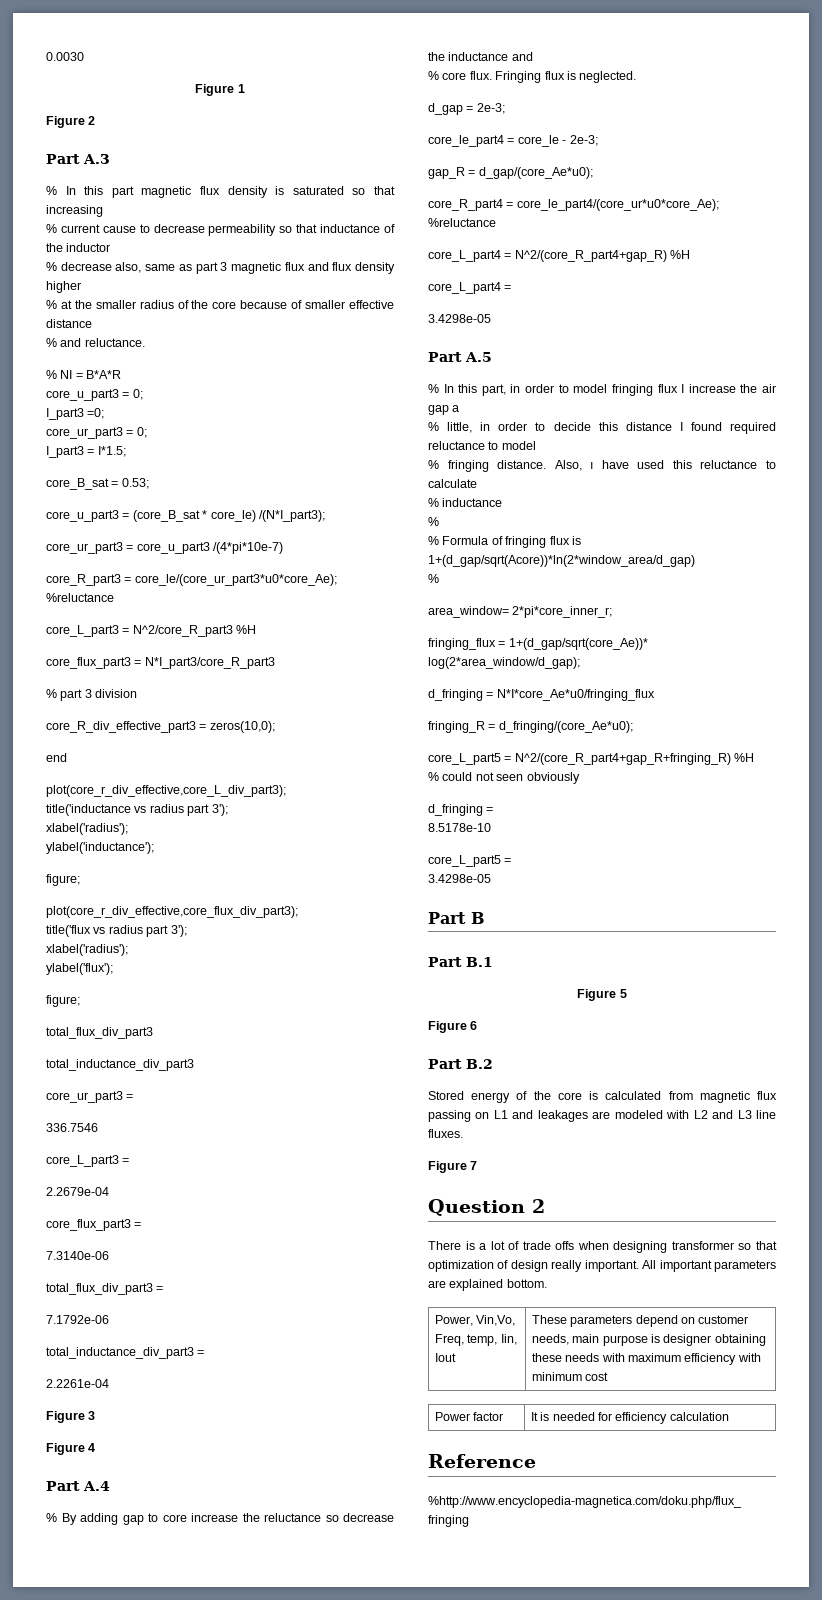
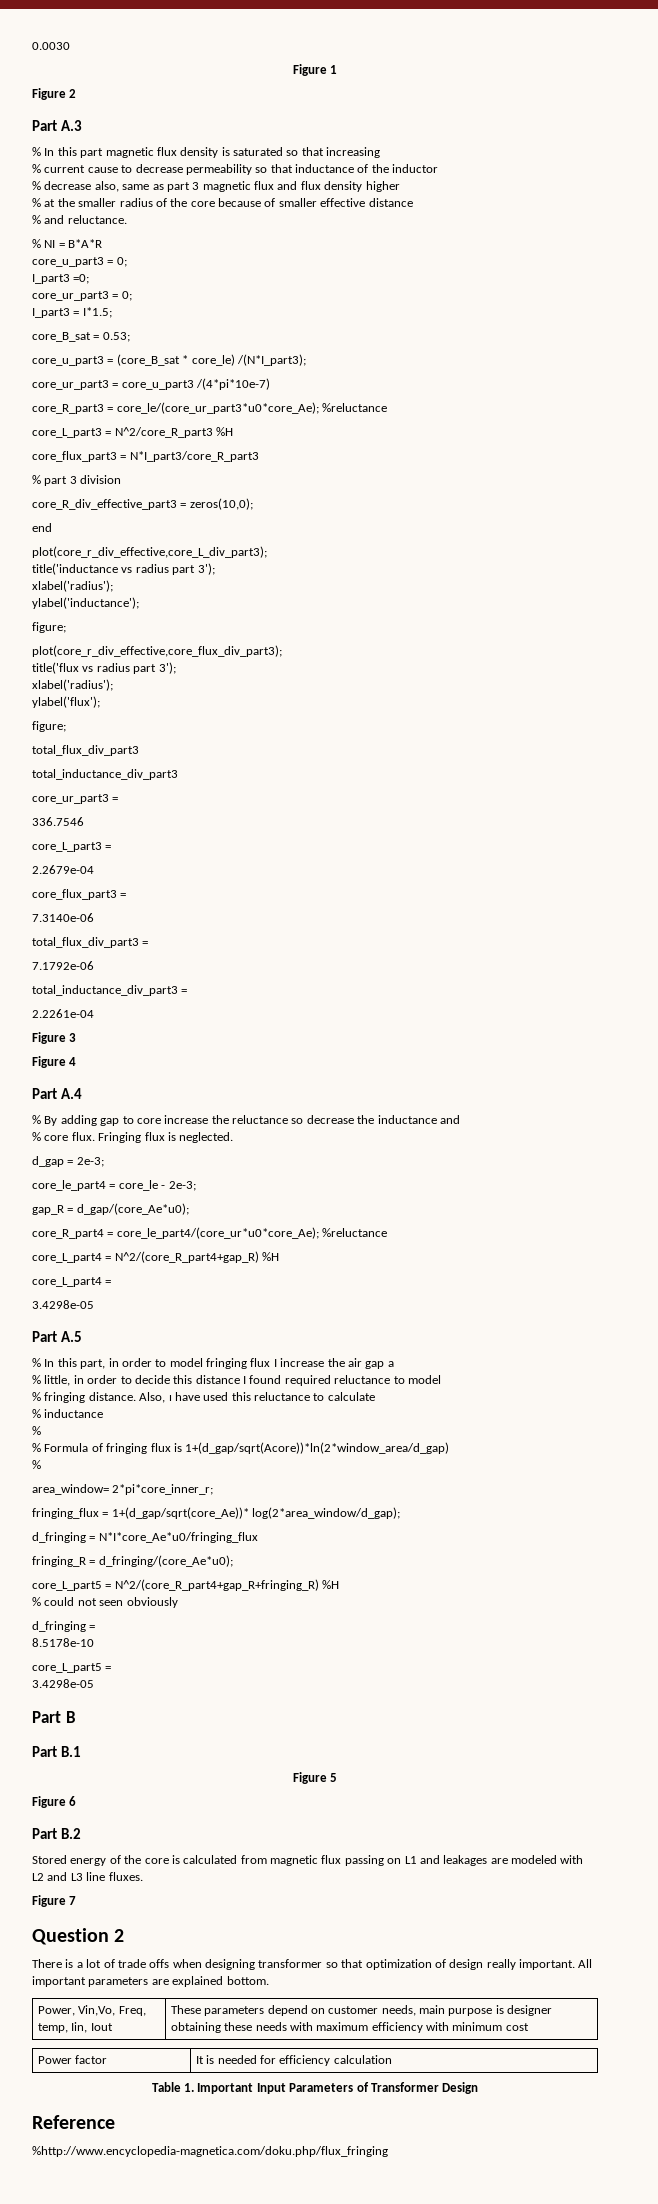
+ Table 1. Important Input Parameters of Transformer Design

